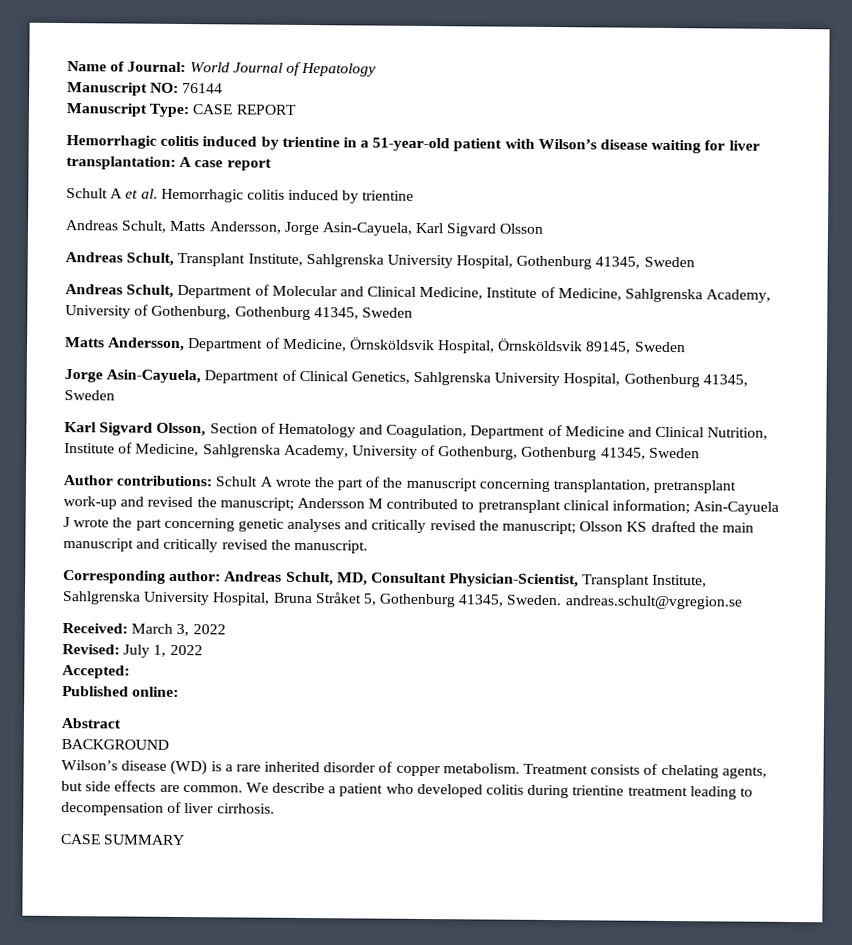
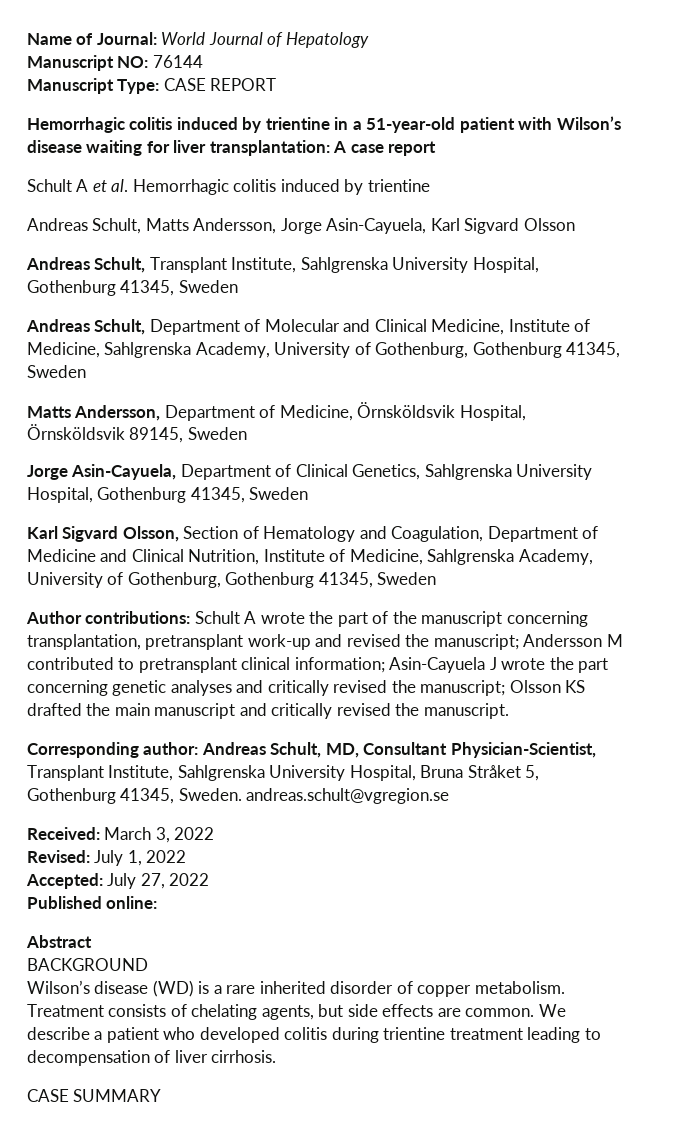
- Accepted:
+ Accepted: July 27, 2022

